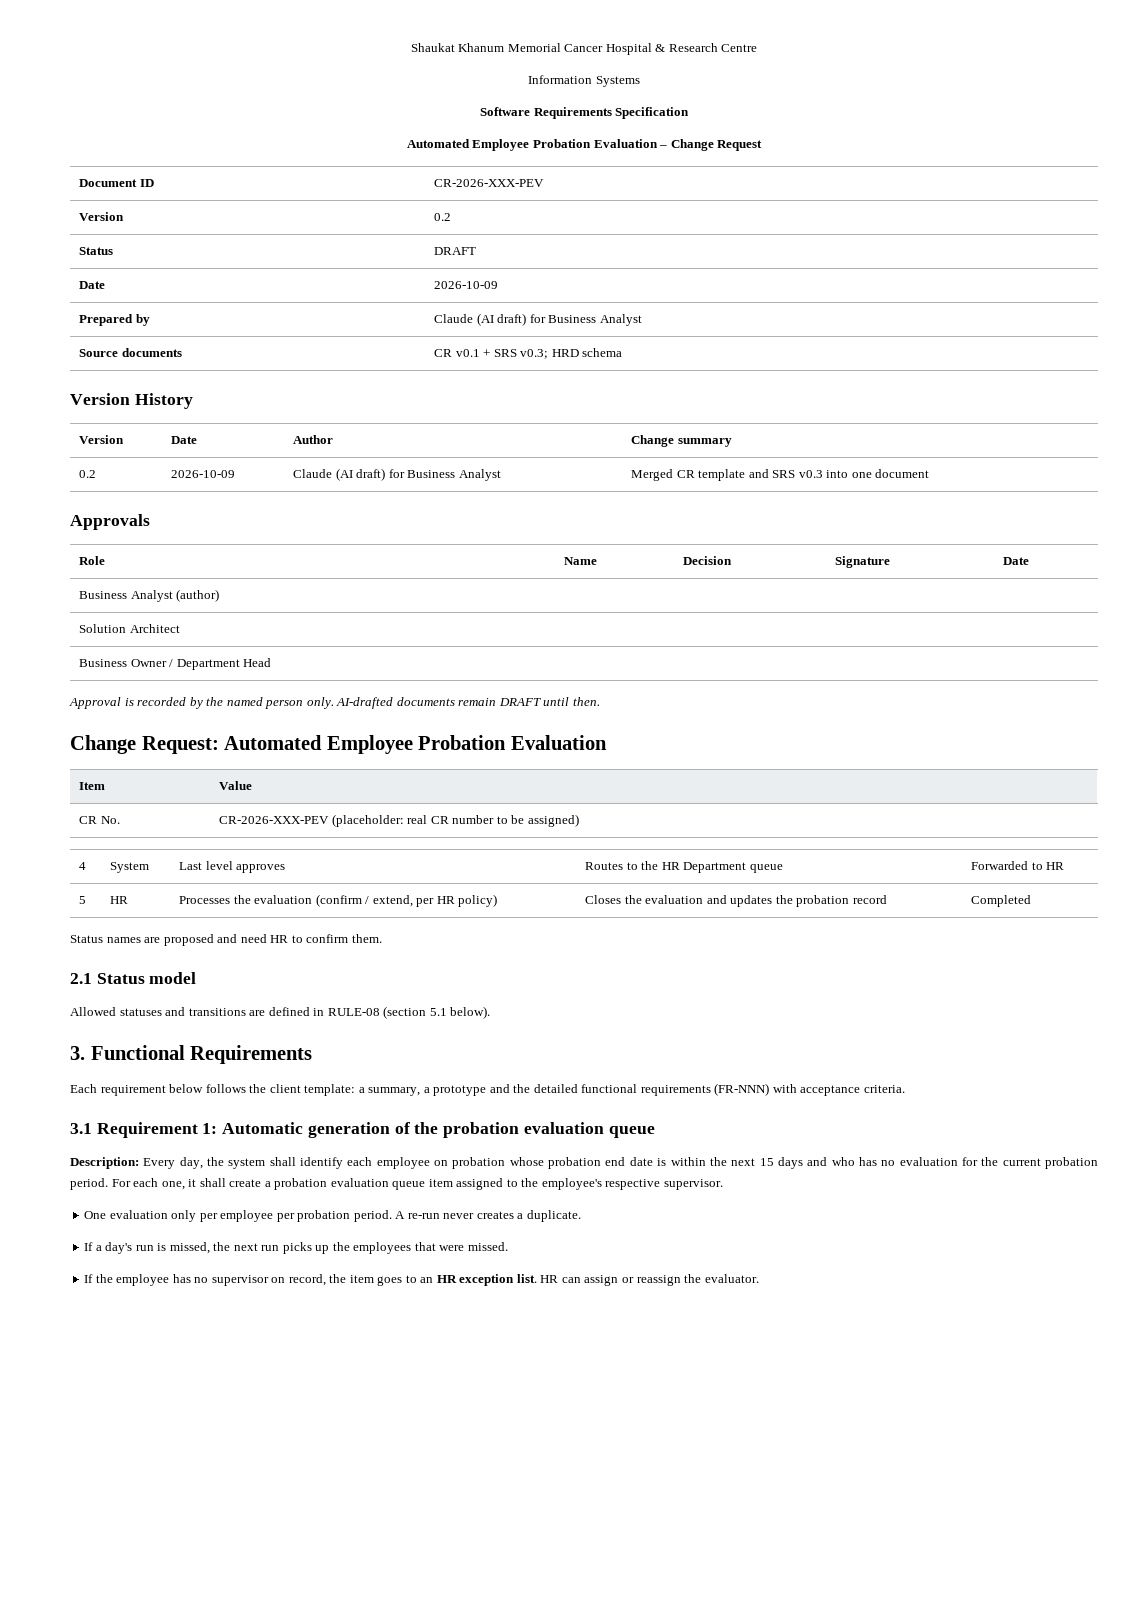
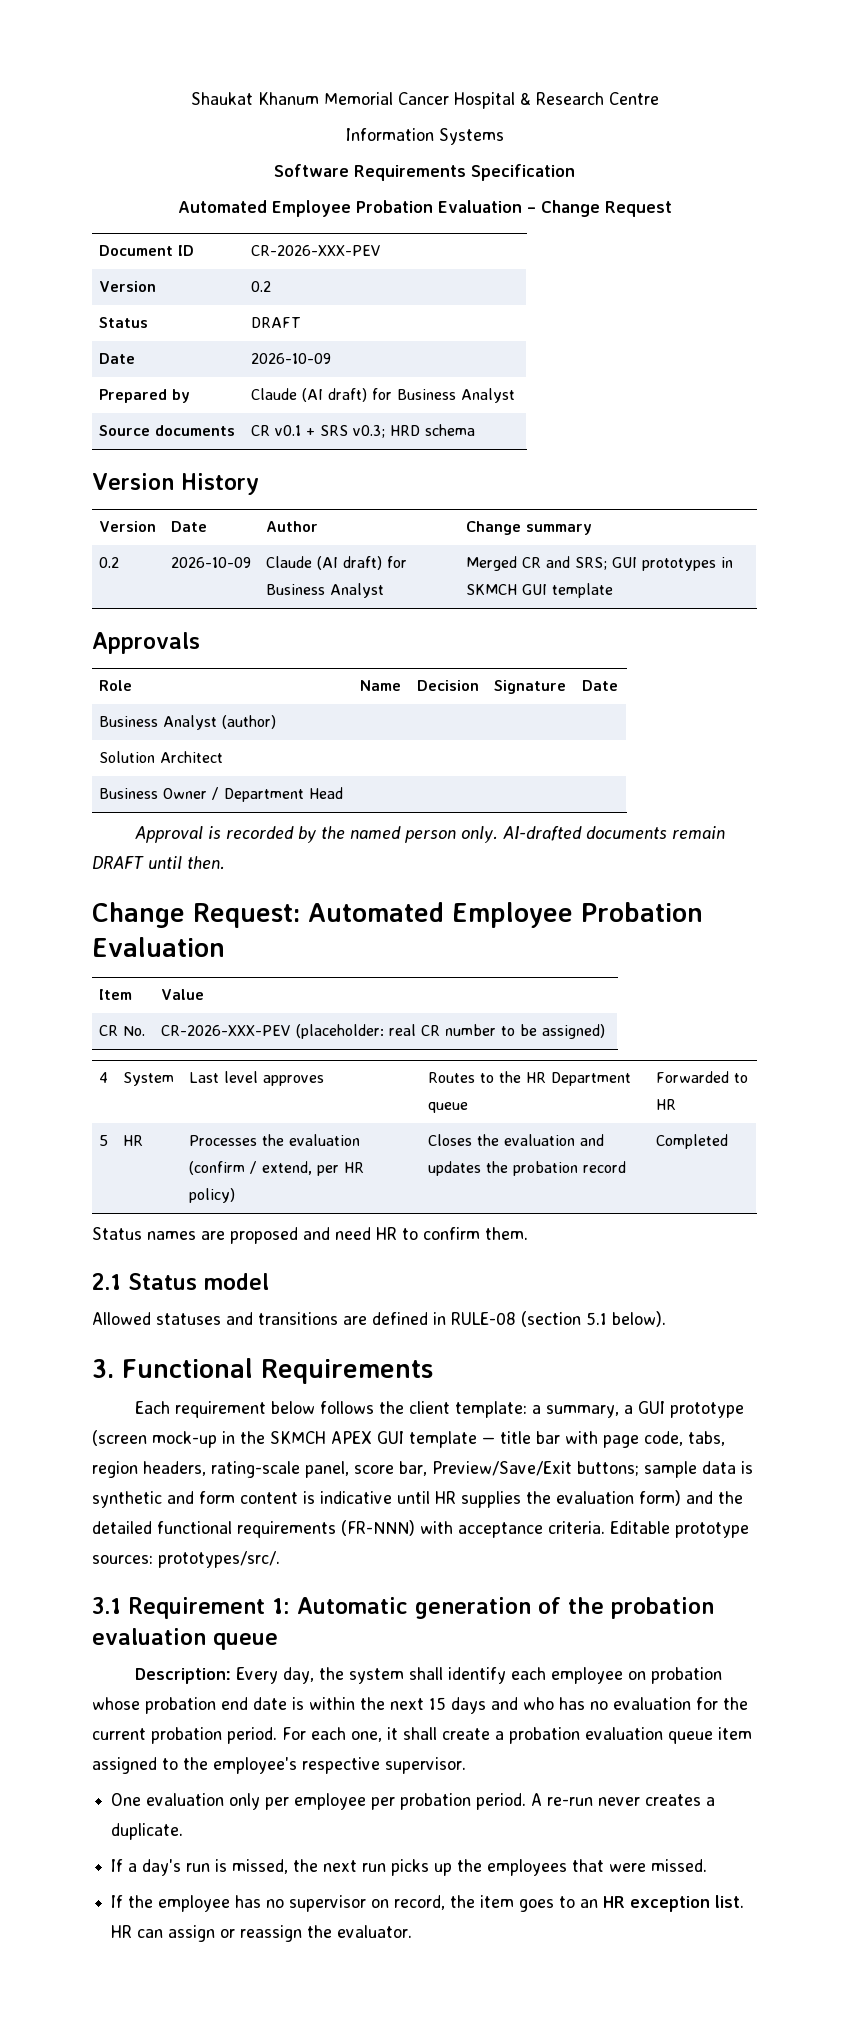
- 0.2 | 2026-10-09 | Claude (AI draft) for Business Analyst | Merged CR template and SRS v0.3 into one document
+ 0.2 | 2026-10-09 | Claude (AI draft) for Business Analyst | Merged CR and SRS; GUI prototypes in SKMCH GUI template
- Each requirement below follows the client template: a summary, a prototype and the detailed functional requirements (FR-NNN) with acceptance criteria.
+ Each requirement below follows the client template: a summary, a GUI prototype (screen mock-up in the SKMCH APEX GUI template — title bar with page code, tabs, region headers, rating-scale panel, score bar, Preview/Save/Exit buttons; sample data is synthetic and form content is indicative until HR supplies the evaluation form) and the detailed functional requirements (FR-NNN) with acceptance criteria. Editable prototype sources: prototypes/src/.

